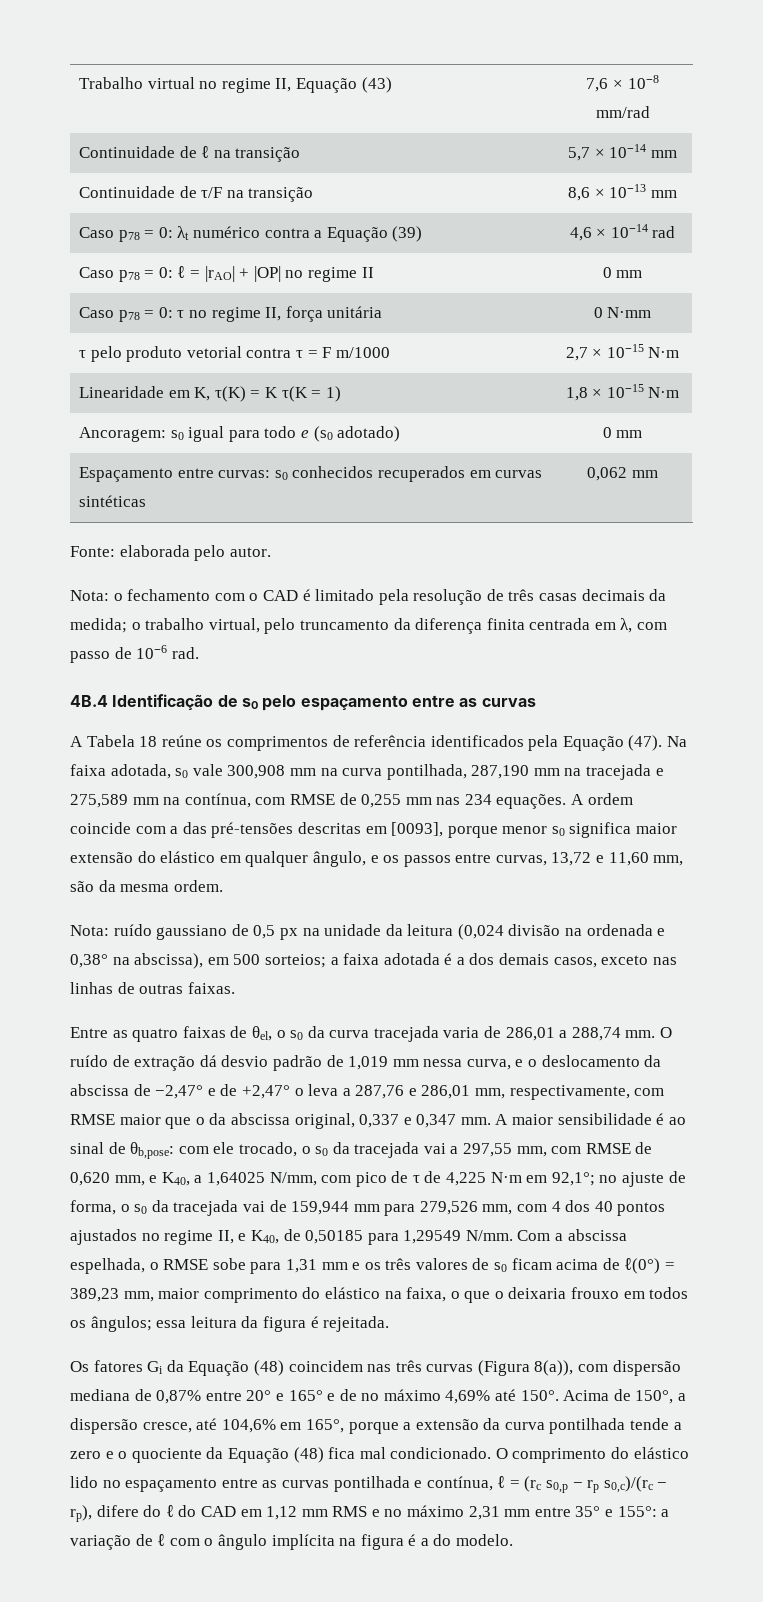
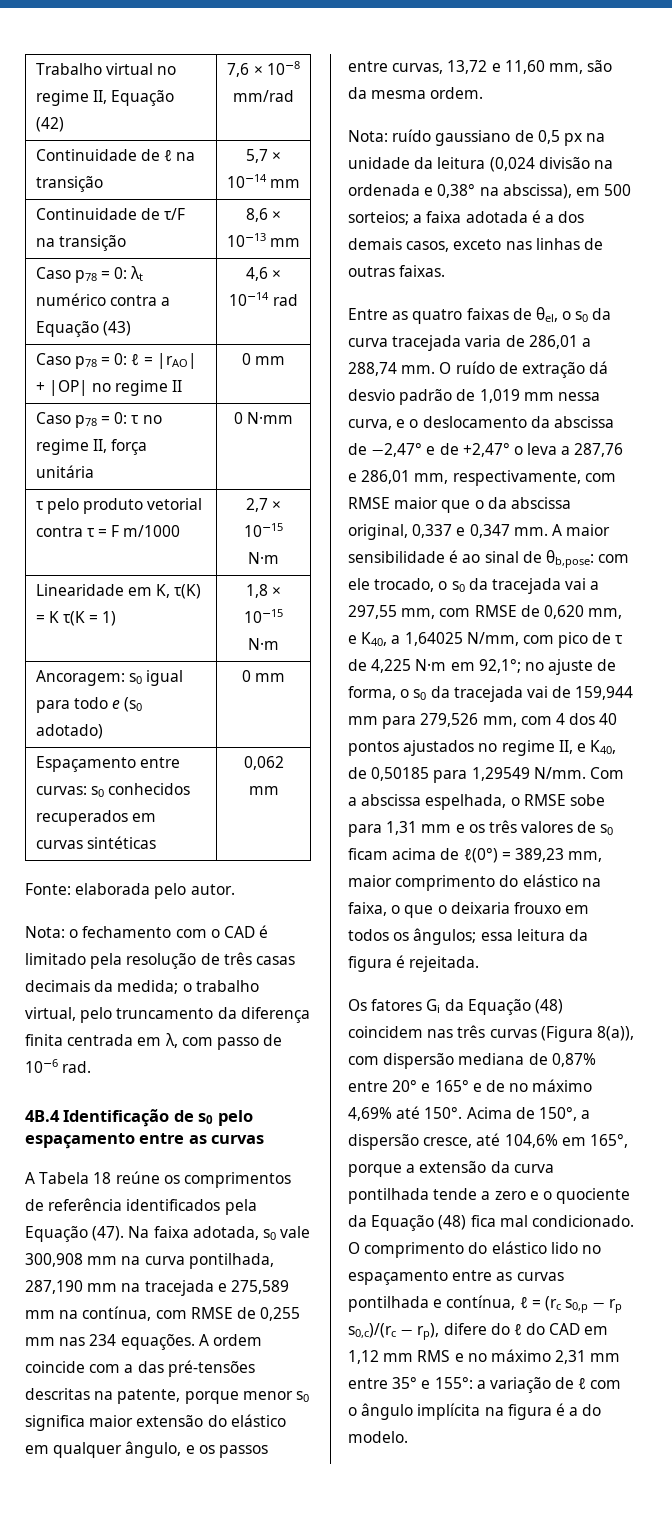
- Trabalho virtual no regime II, Equação (43) | 7,6 × 10−8 mm/rad
+ Trabalho virtual no regime II, Equação (42) | 7,6 × 10−8 mm/rad
- Caso p78 = 0: λt numérico contra a Equação (39) | 4,6 × 10−14 rad
+ Caso p78 = 0: λt numérico contra a Equação (43) | 4,6 × 10−14 rad
- A ordem coincide com a das pré-tensões descritas em [0093], porque menor s0 significa maior extensão do elástico em qualquer ângulo, e os passos entre curvas, 13,72 e 11,60 mm, são da mesma ordem.
+ A ordem coincide com a das pré-tensões descritas na patente, porque menor s0 significa maior extensão do elástico em qualquer ângulo, e os passos entre curvas, 13,72 e 11,60 mm, são da mesma ordem.

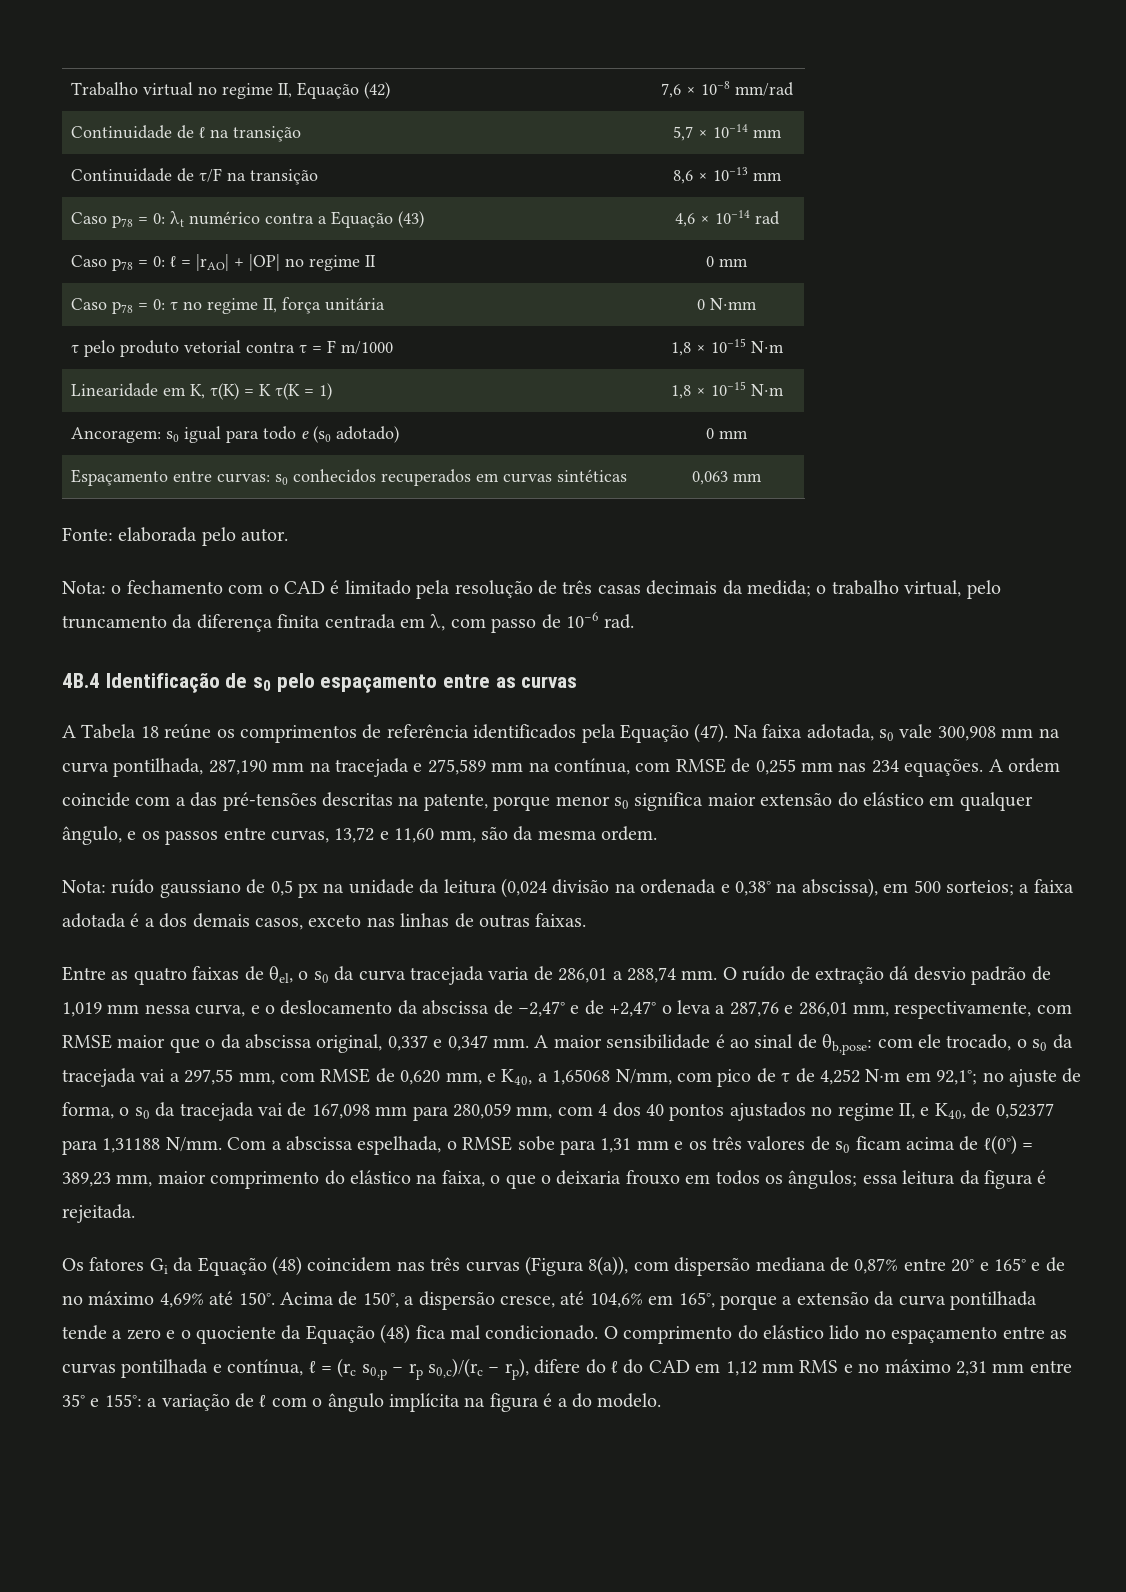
- τ pelo produto vetorial contra τ = F m/1000 | 2,7 × 10−15 N·m
+ τ pelo produto vetorial contra τ = F m/1000 | 1,8 × 10−15 N·m
- Espaçamento entre curvas: s0 conhecidos recuperados em curvas sintéticas | 0,062 mm
+ Espaçamento entre curvas: s0 conhecidos recuperados em curvas sintéticas | 0,063 mm
- com ele trocado, o s0 da tracejada vai a 297,55 mm, com RMSE de 0,620 mm, e K40, a 1,64025 N/mm, com pico de τ de 4,225 N·m em 92,1°;
+ com ele trocado, o s0 da tracejada vai a 297,55 mm, com RMSE de 0,620 mm, e K40, a 1,65068 N/mm, com pico de τ de 4,252 N·m em 92,1°;
- no ajuste de forma, o s0 da tracejada vai de 159,944 mm para 279,526 mm, com 4 dos 40 pontos ajustados no regime II, e K40, de 0,50185 para 1,29549 N/mm.
+ no ajuste de forma, o s0 da tracejada vai de 167,098 mm para 280,059 mm, com 4 dos 40 pontos ajustados no regime II, e K40, de 0,52377 para 1,31188 N/mm.

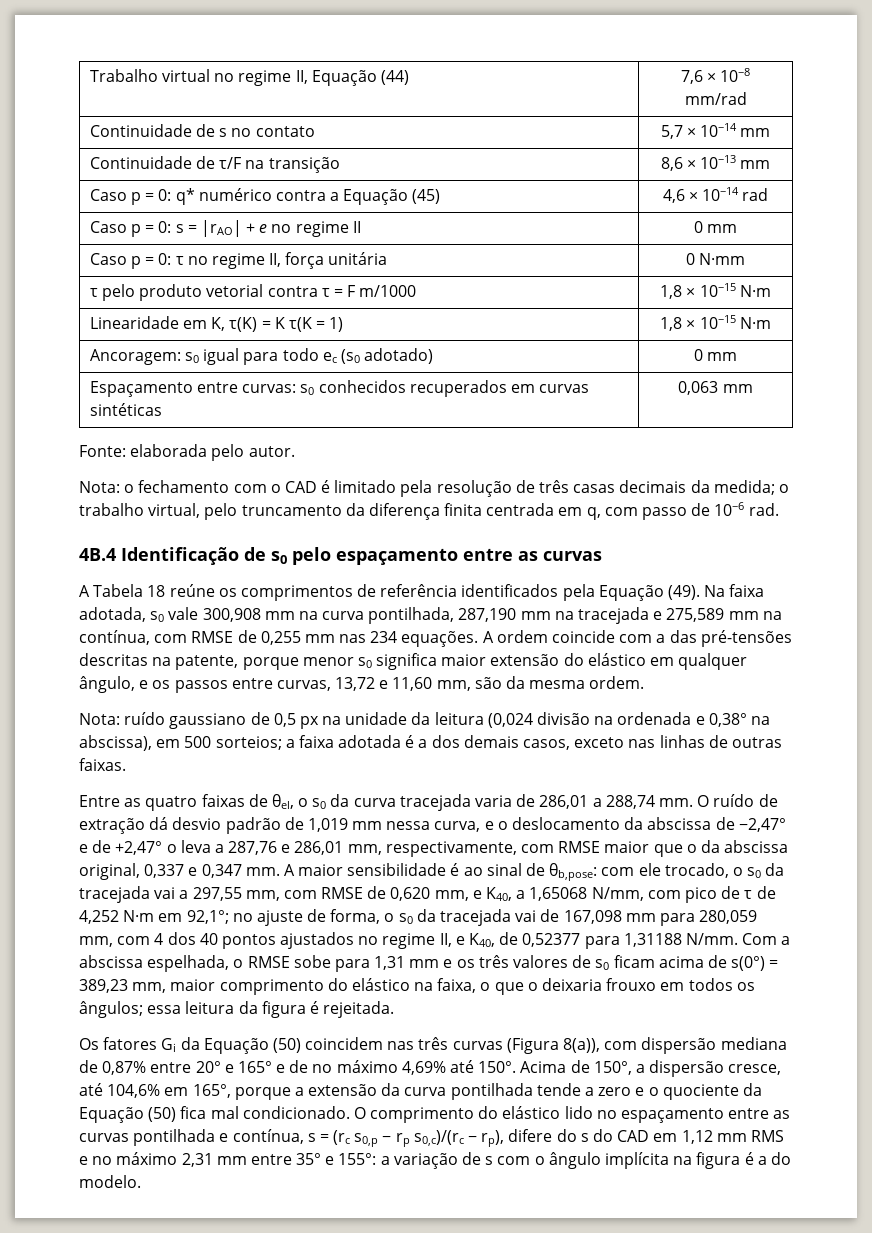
- Trabalho virtual no regime II, Equação (42) | 7,6 × 10−8 mm/rad
+ Trabalho virtual no regime II, Equação (44) | 7,6 × 10−8 mm/rad
- Continuidade de ℓ na transição | 5,7 × 10−14 mm
+ Continuidade de s no contato | 5,7 × 10−14 mm
- Caso p78 = 0: λt numérico contra a Equação (43) | 4,6 × 10−14 rad
+ Caso p = 0: q* numérico contra a Equação (45) | 4,6 × 10−14 rad
- Caso p78 = 0: ℓ = |rAO| + |OP| no regime II | 0 mm
+ Caso p = 0: s = |rAO| + e no regime II | 0 mm
- Caso p78 = 0: τ no regime II, força unitária | 0 N·mm
+ Caso p = 0: τ no regime II, força unitária | 0 N·mm
- Ancoragem: s0 igual para todo e (s0 adotado) | 0 mm
+ Ancoragem: s0 igual para todo ec (s0 adotado) | 0 mm
- Nota: o fechamento com o CAD é limitado pela resolução de três casas decimais da medida; o trabalho virtual, pelo truncamento da diferença finita centrada em λ, com passo de 10−6 rad.
+ Nota: o fechamento com o CAD é limitado pela resolução de três casas decimais da medida; o trabalho virtual, pelo truncamento da diferença finita centrada em q, com passo de 10−6 rad.
- A Tabela 18 reúne os comprimentos de referência identificados pela Equação (47).
+ A Tabela 18 reúne os comprimentos de referência identificados pela Equação (49).
- Com a abscissa espelhada, o RMSE sobe para 1,31 mm e os três valores de s0 ficam acima de ℓ(0°) = 389,23 mm, maior comprimento do elástico na faixa, o que o deixaria frouxo em todos os ângulos; essa leitura da figura é rejeitada.
+ Com a abscissa espelhada, o RMSE sobe para 1,31 mm e os três valores de s0 ficam acima de s(0°) = 389,23 mm, maior comprimento do elástico na faixa, o que o deixaria frouxo em todos os ângulos; essa leitura da figura é rejeitada.
- Os fatores Gi da Equação (48) coincidem nas três curvas (Figura 8(a)), com dispersão mediana de 0,87% entre 20° e 165° e de no máximo 4,69% até 150°.
+ Os fatores Gi da Equação (50) coincidem nas três curvas (Figura 8(a)), com dispersão mediana de 0,87% entre 20° e 165° e de no máximo 4,69% até 150°.
- Acima de 150°, a dispersão cresce, até 104,6% em 165°, porque a extensão da curva pontilhada tende a zero e o quociente da Equação (48) fica mal condicionado.
+ Acima de 150°, a dispersão cresce, até 104,6% em 165°, porque a extensão da curva pontilhada tende a zero e o quociente da Equação (50) fica mal condicionado.
- O comprimento do elástico lido no espaçamento entre as curvas pontilhada e contínua, ℓ = (rc s0,p − rp s0,c)/(rc − rp), difere do ℓ do CAD em 1,12 mm RMS e no máximo 2,31 mm entre 35° e 155°: a variação de ℓ com o ângulo implícita na figura é a do modelo.
+ O comprimento do elástico lido no espaçamento entre as curvas pontilhada e contínua, s = (rc s0,p − rp s0,c)/(rc − rp), difere do s do CAD em 1,12 mm RMS e no máximo 2,31 mm entre 35° e 155°: a variação de s com o ângulo implícita na figura é a do modelo.

